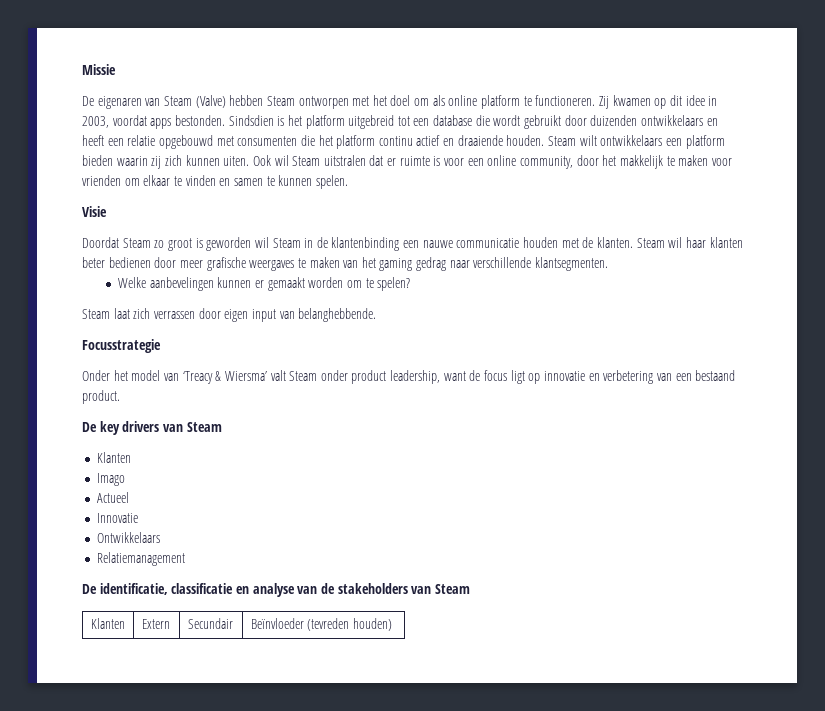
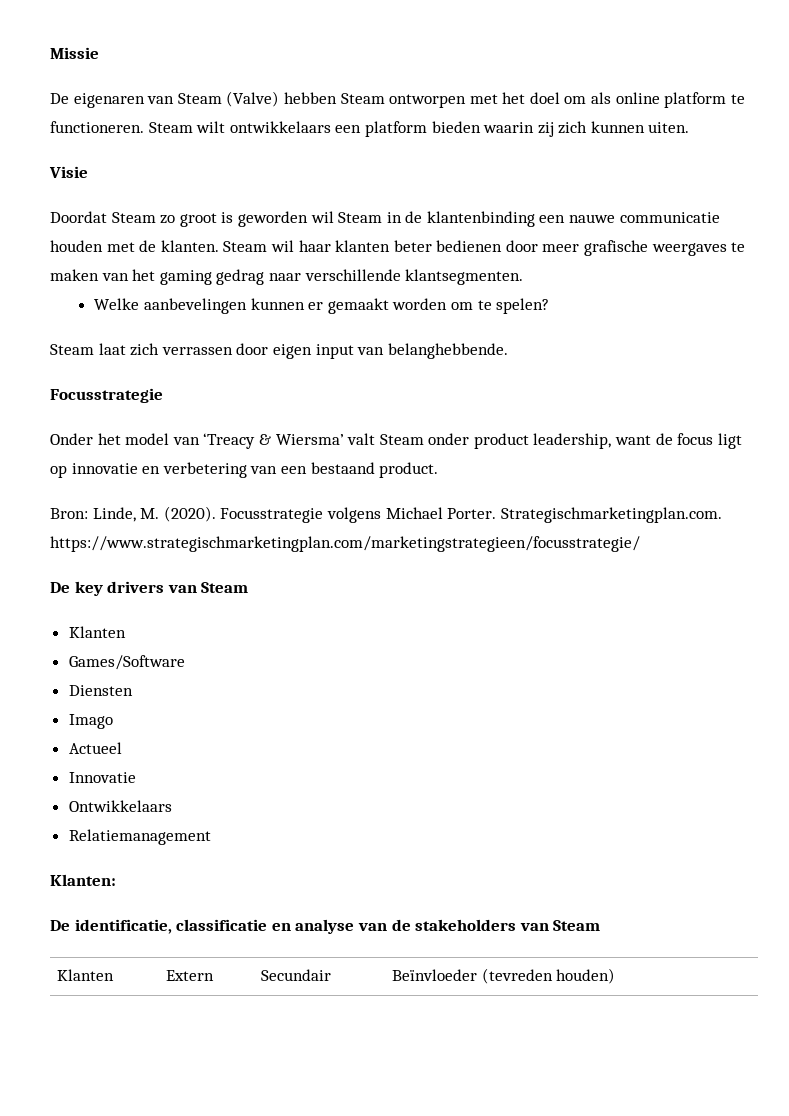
- Zij kwamen op dit idee in 2003, voordat apps bestonden. Sindsdien is het platform uitgebreid tot een database die wordt gebruikt door duizenden ontwikkelaars en heeft een relatie opgebouwd met consumenten die het platform continu actief en draaiende houden.
- Ook wil Steam uitstralen dat er ruimte is voor een online community, door het makkelijk te maken voor vrienden om elkaar te vinden en samen te kunnen spelen.
+ Bron: Linde, M. (2020). Focusstrategie volgens Michael Porter. Strategischmarketingplan.com. https://www.strategischmarketingplan.com/marketingstrategieen/focusstrategie/
+ Games/Software
+ Diensten
+ Klanten:

